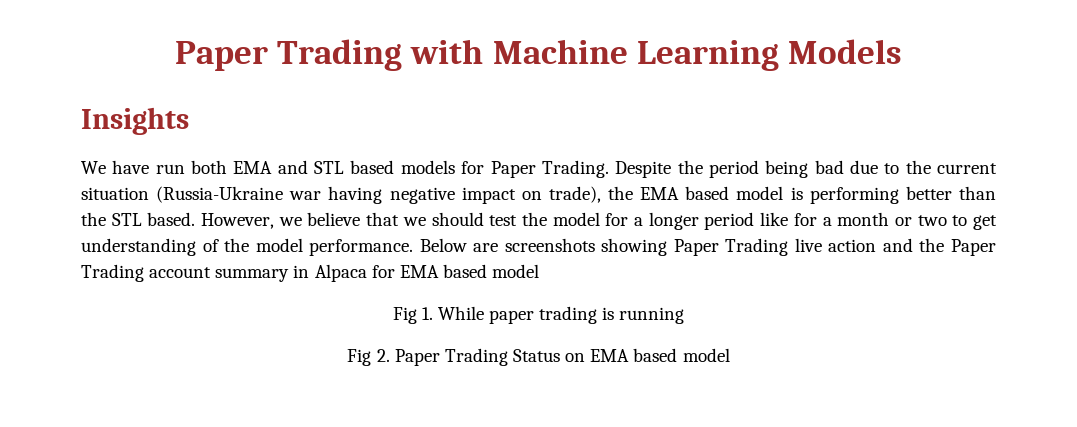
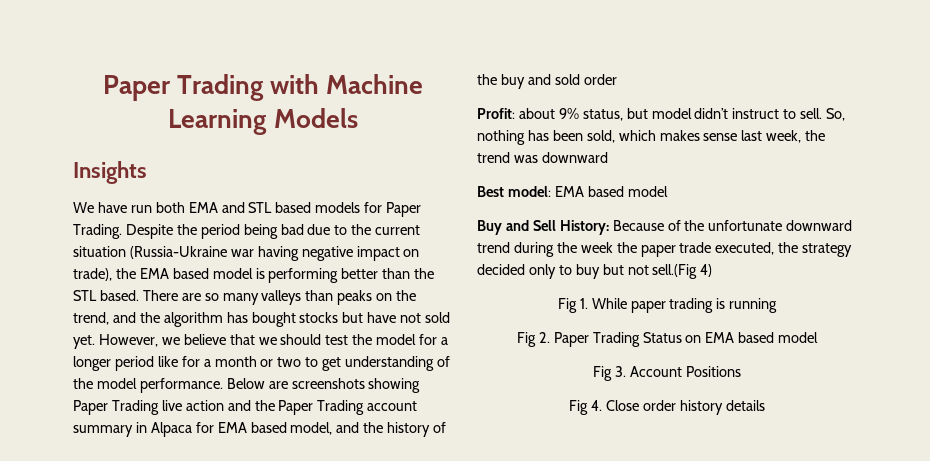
+ There are so many valleys than peaks on the trend, and the algorithm has bought stocks but have not sold yet.
- Below are screenshots showing Paper Trading live action and the Paper Trading account summary in Alpaca for EMA based model
+ Below are screenshots showing Paper Trading live action and the Paper Trading account summary in Alpaca for EMA based model, and the history of the buy and sold order
+ Profit: about 9% status, but model didn’t instruct to sell. So, nothing has been sold, which makes sense last week, the trend was downward
+ Best model: EMA based model
+ Buy and Sell History: Because of the unfortunate downward trend during the week the paper trade executed, the strategy decided only to buy but not sell.(Fig 4)
+ Fig 3. Account Positions
+ Fig 4. Close order history details

